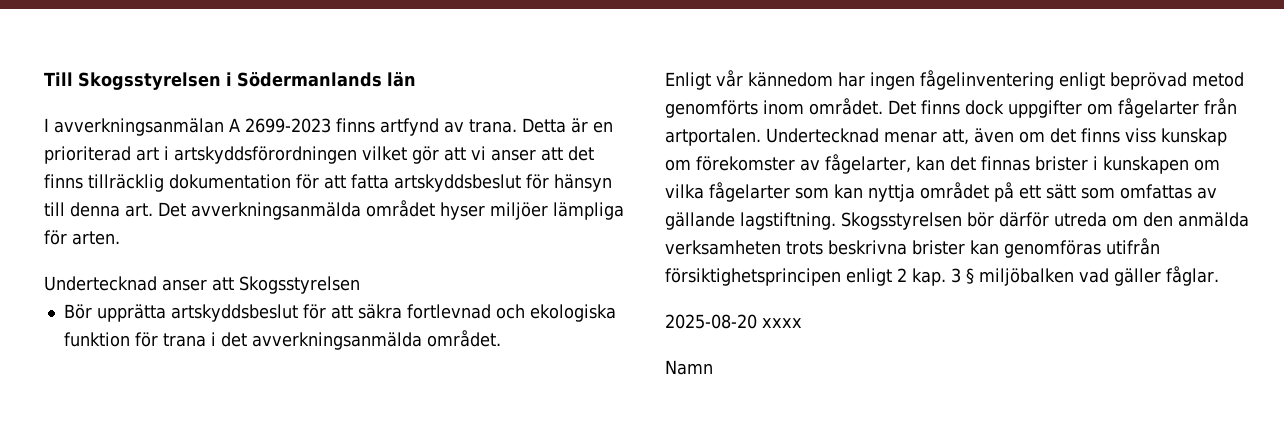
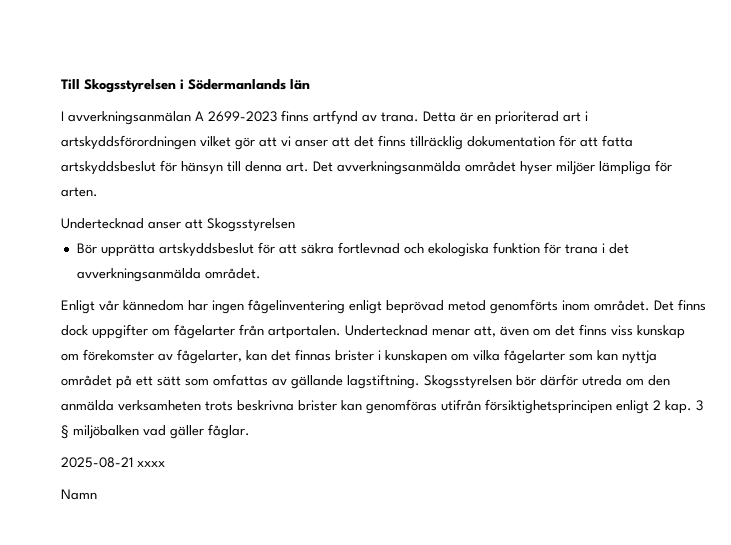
- 2025-08-20 xxxx
+ 2025-08-21 xxxx

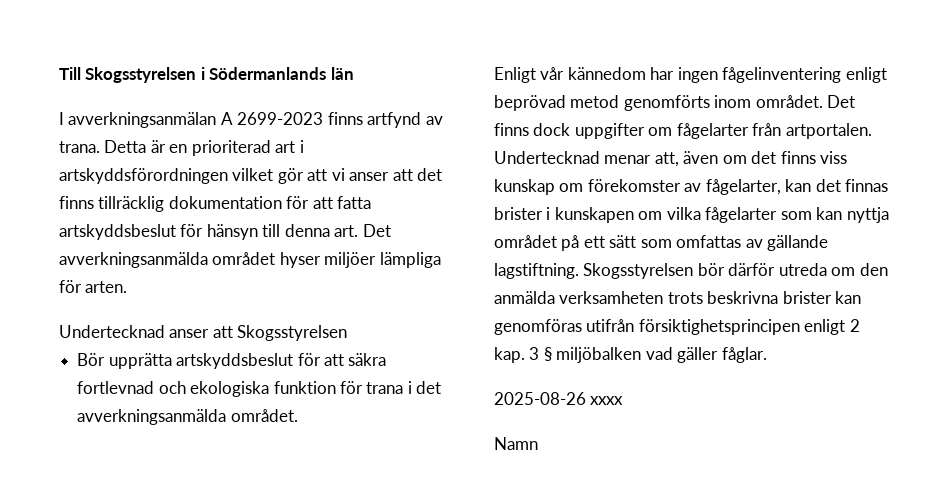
- 2025-08-21 xxxx
+ 2025-08-26 xxxx

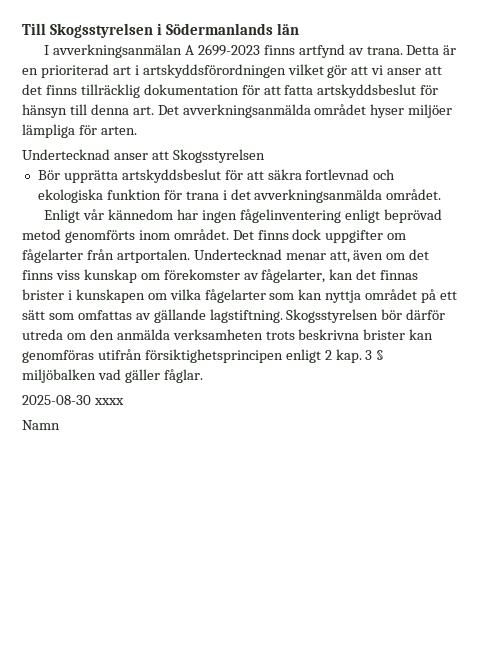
- 2025-08-26 xxxx
+ 2025-08-30 xxxx

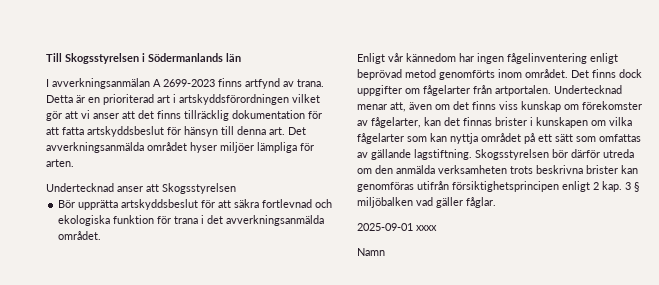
- 2025-08-30 xxxx
+ 2025-09-01 xxxx

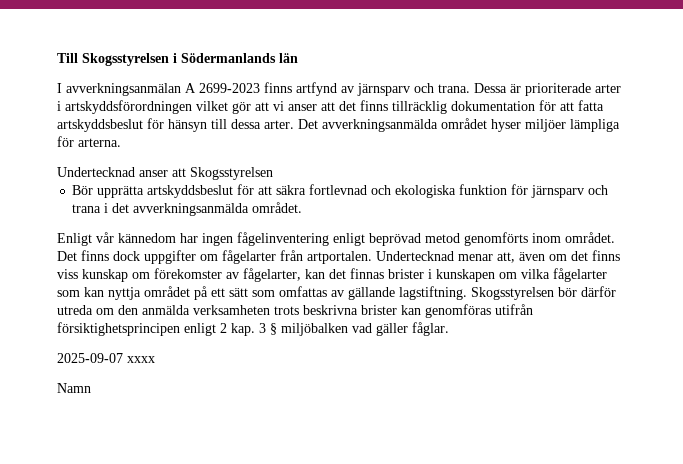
- I avverkningsanmälan A 2699-2023 finns artfynd av trana. Detta är en prioriterad art i artskyddsförordningen vilket gör att vi anser att det finns tillräcklig dokumentation för att fatta artskyddsbeslut för hänsyn till denna art. Det avverkningsanmälda området hyser miljöer lämpliga för arten.
+ I avverkningsanmälan A 2699-2023 finns artfynd av järnsparv och trana. Dessa är prioriterade arter i artskyddsförordningen vilket gör att vi anser att det finns tillräcklig dokumentation för att fatta artskyddsbeslut för hänsyn till dessa arter. Det avverkningsanmälda området hyser miljöer lämpliga för arterna.
- Bör upprätta artskyddsbeslut för att säkra fortlevnad och ekologiska funktion för trana i det avverkningsanmälda området.
+ Bör upprätta artskyddsbeslut för att säkra fortlevnad och ekologiska funktion för järnsparv och trana i det avverkningsanmälda området.
- 2025-09-01 xxxx
+ 2025-09-07 xxxx

